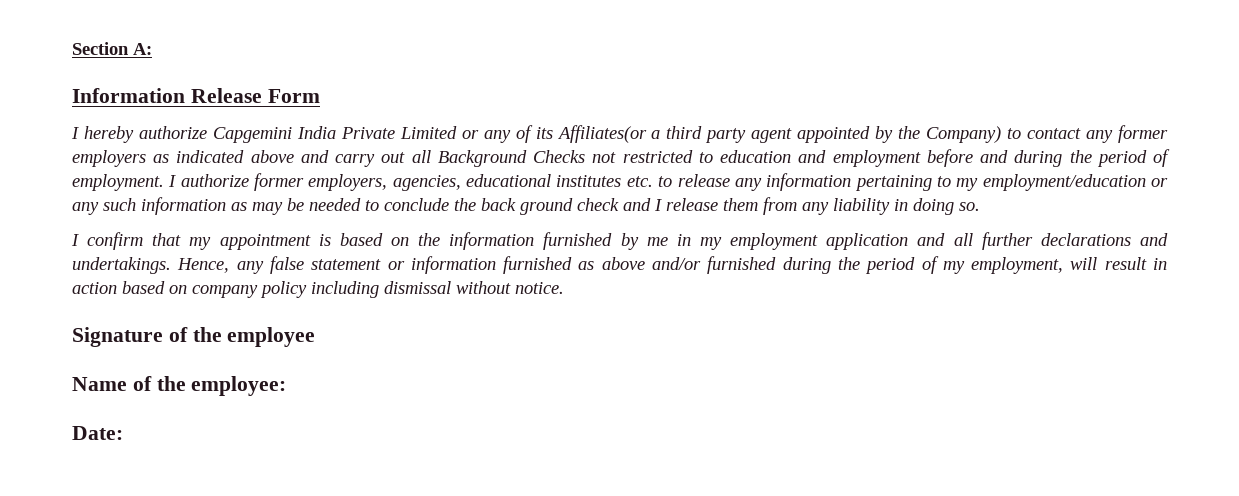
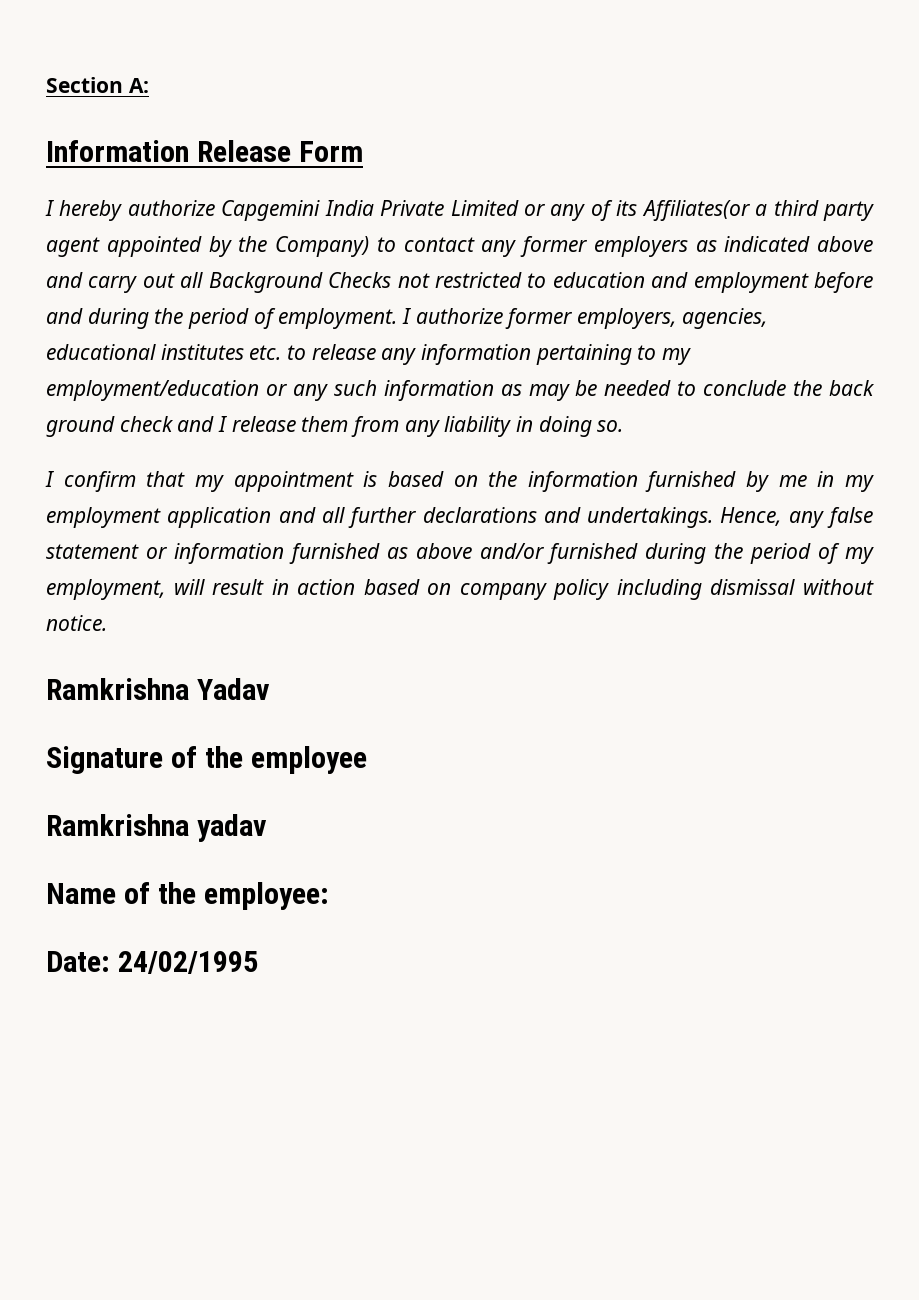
+ Ramkrishna Yadav
+ Ramkrishna yadav
- Date:
+ Date: 24/02/1995

